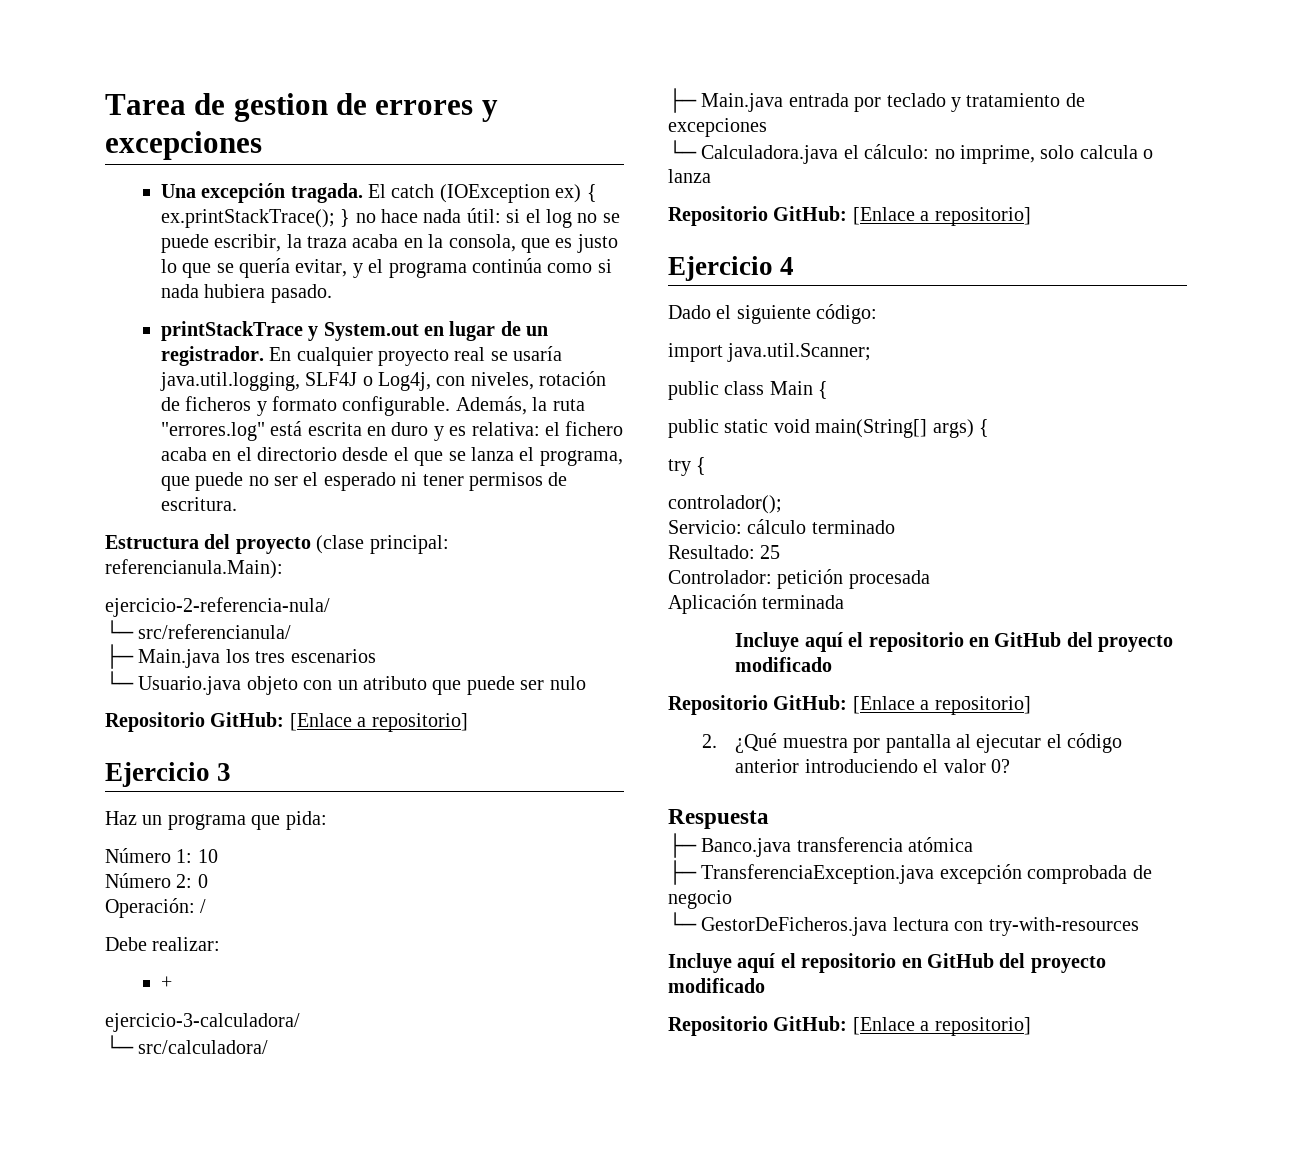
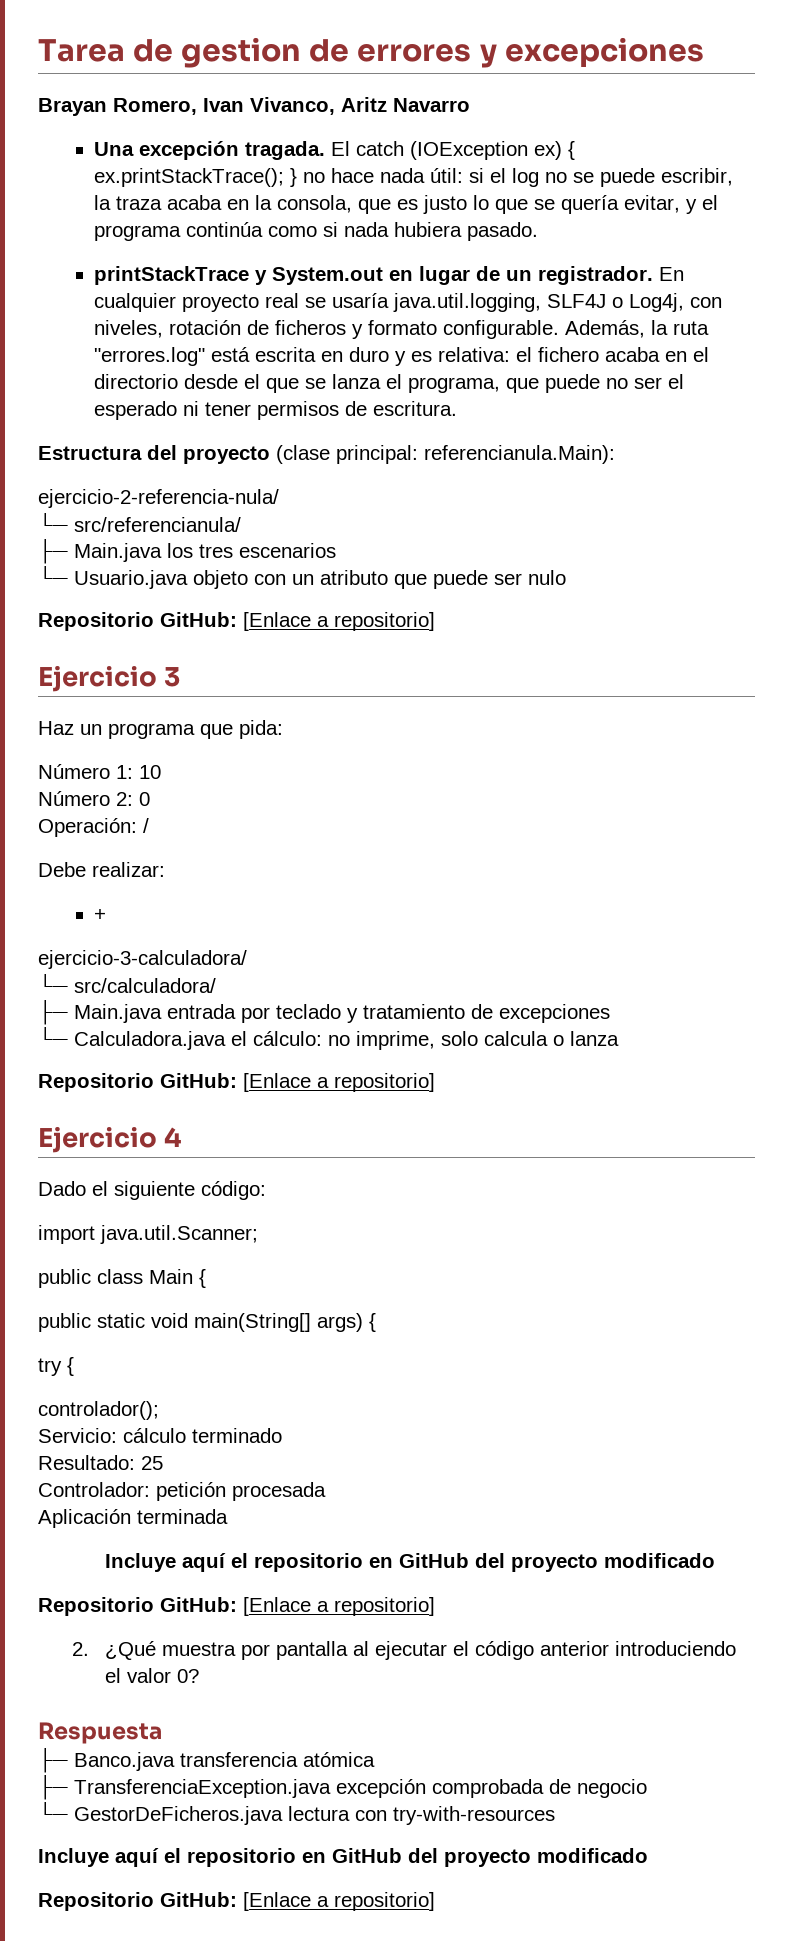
+ Brayan Romero, Ivan Vivanco, Aritz Navarro

